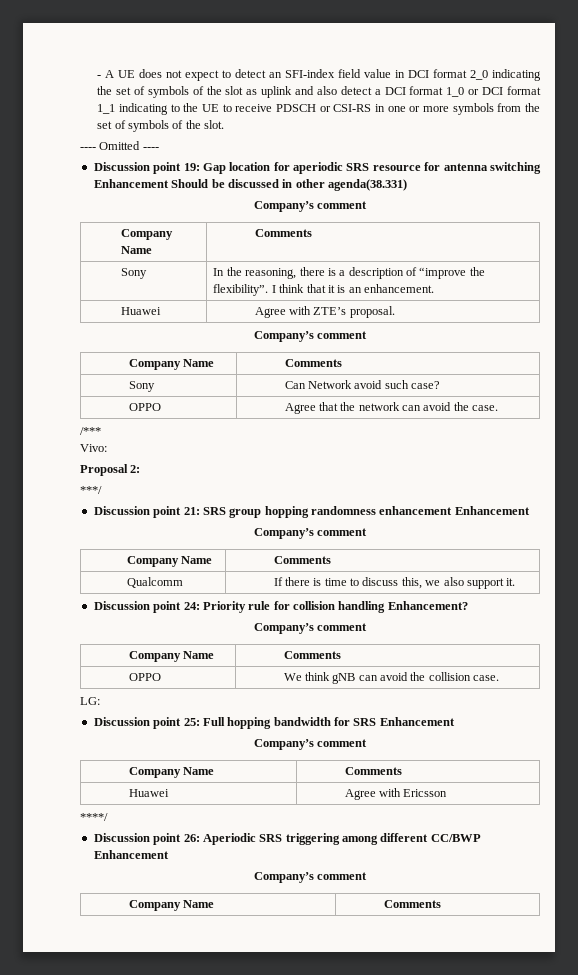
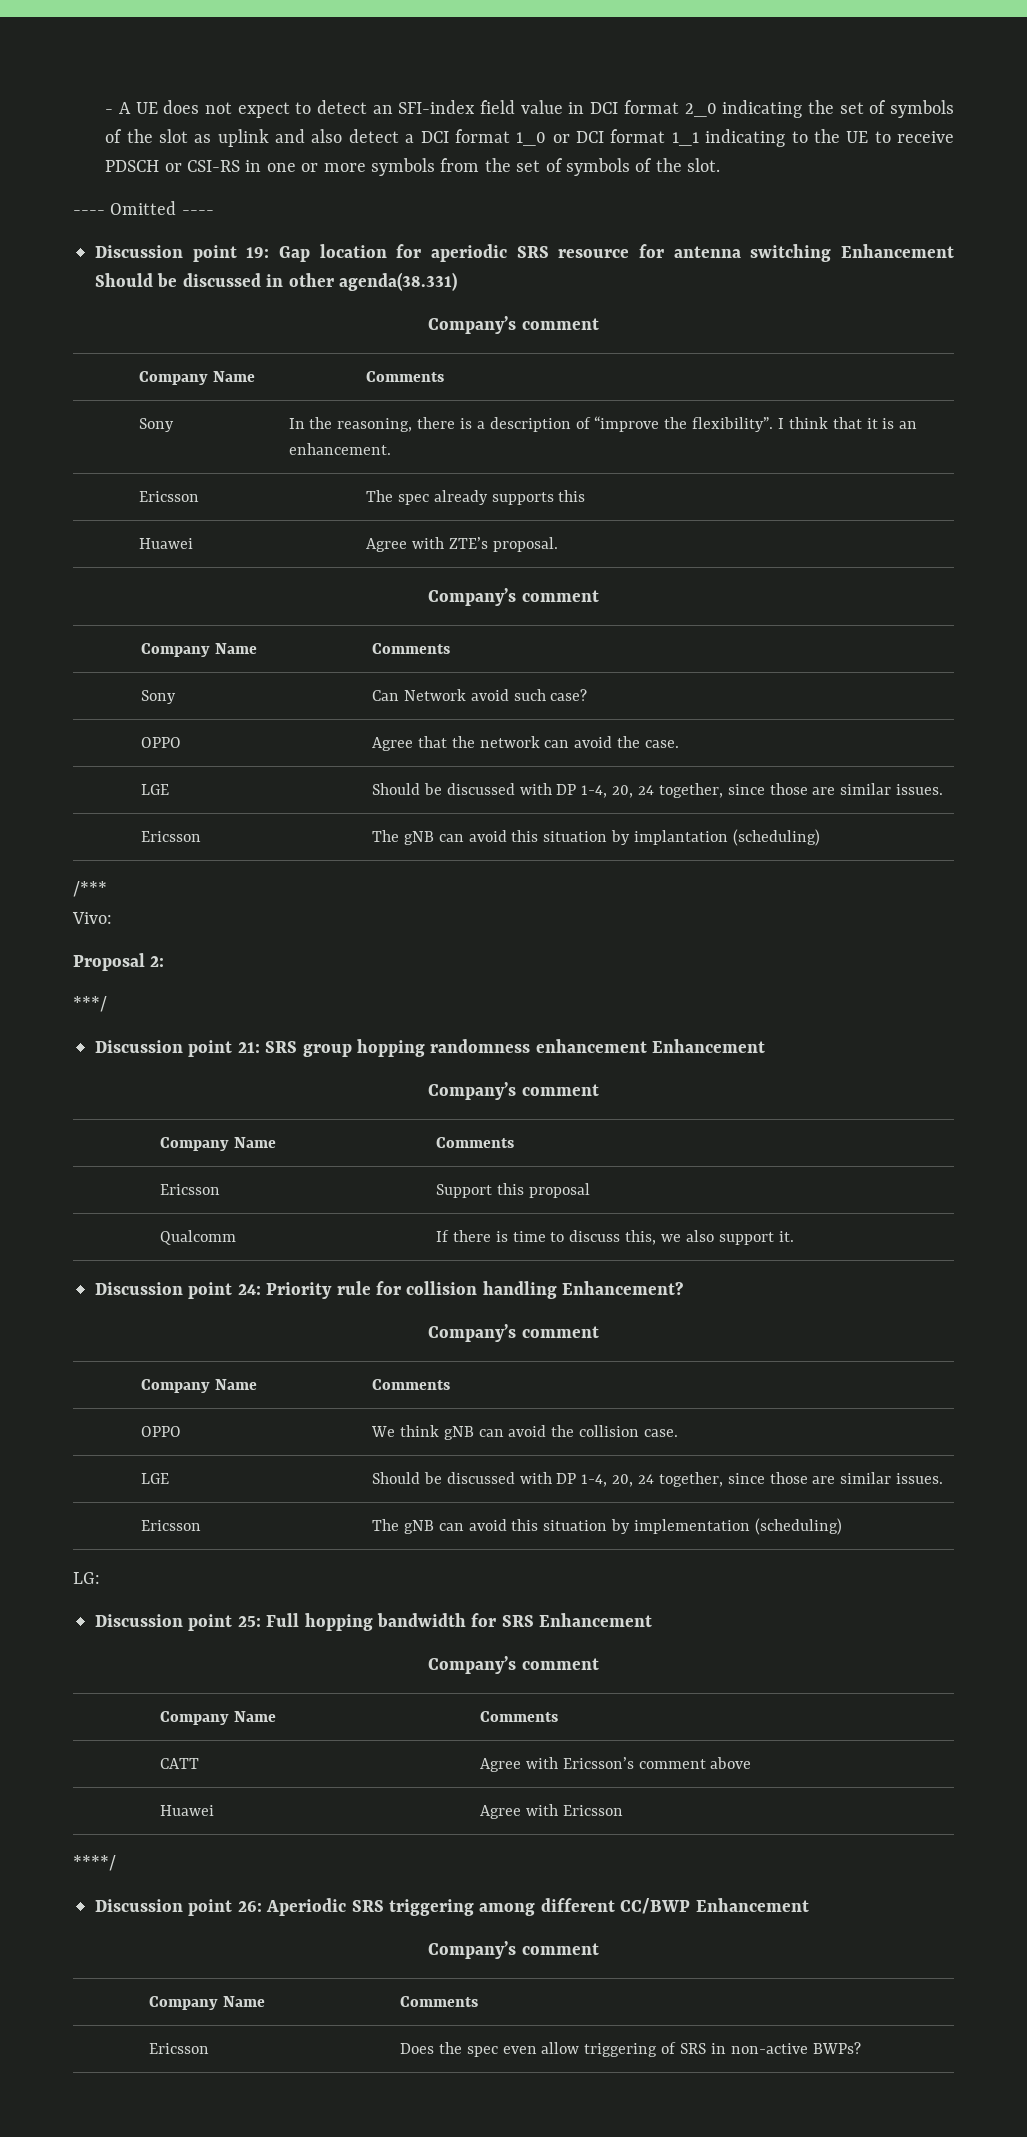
+ Ericsson | The spec already supports this
  OPPO | Agree that the network can avoid the case.
+ LGE | Should be discussed with DP 1-4, 20, 24 together, since those are similar issues.
+ Ericsson | The gNB can avoid this situation by implantation (scheduling)
+ Ericsson | Support this proposal
  OPPO | We think gNB can avoid the collision case.
+ LGE | Should be discussed with DP 1-4, 20, 24 together, since those are similar issues.
+ Ericsson | The gNB can avoid this situation by implementation (scheduling)
+ CATT | Agree with Ericsson’s comment above
+ Ericsson | Does the spec even allow triggering of SRS in non-active BWPs?

